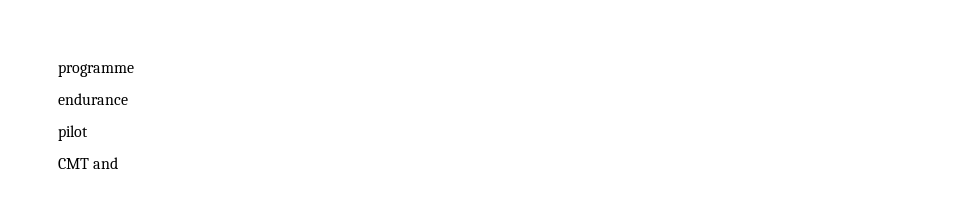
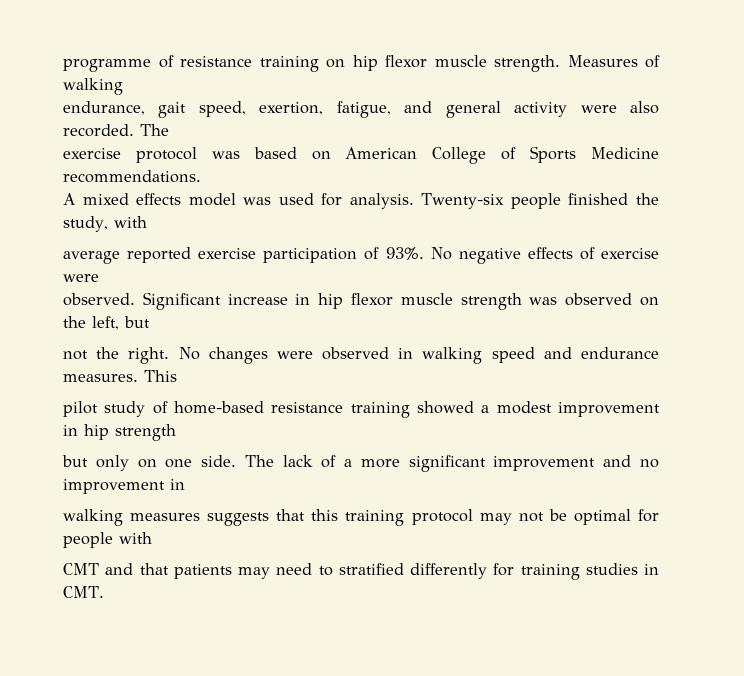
- programme
- endurance
+ programme of resistance training on hip flexor muscle strength. Measures of walking
+ endurance, gait speed, exertion, fatigue, and general activity were also recorded. The
+ exercise protocol was based on American College of Sports Medicine recommendations.
+ A mixed effects model was used for analysis. Twenty-six people finished the study, with
+ average reported exercise participation of 93%. No negative effects of exercise were
+ observed. Significant increase in hip flexor muscle strength was observed on the left, but
+ not the right. No changes were observed in walking speed and endurance measures. This
- pilot
- CMT and
+ pilot study of home-based resistance training showed a modest improvement in hip strength
+ but only on one side. The lack of a more significant improvement and no improvement in
+ walking measures suggests that this training protocol may not be optimal for people with
+ CMT and that patients may need to stratified differently for training studies in CMT.

